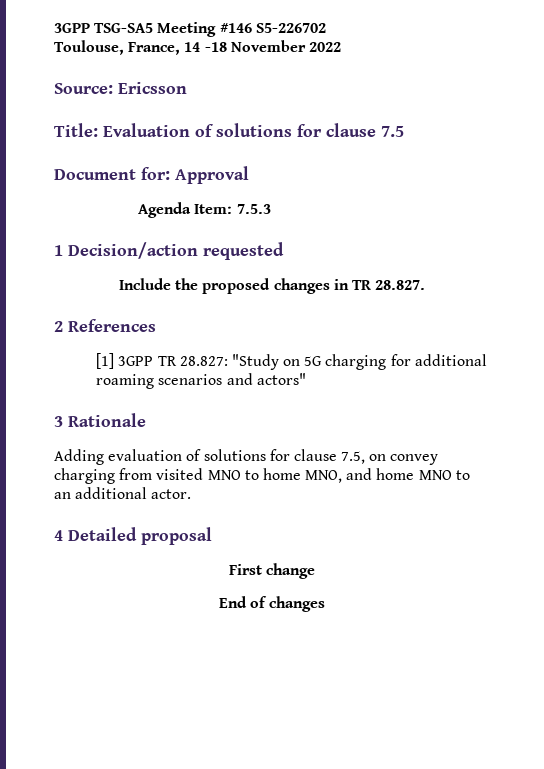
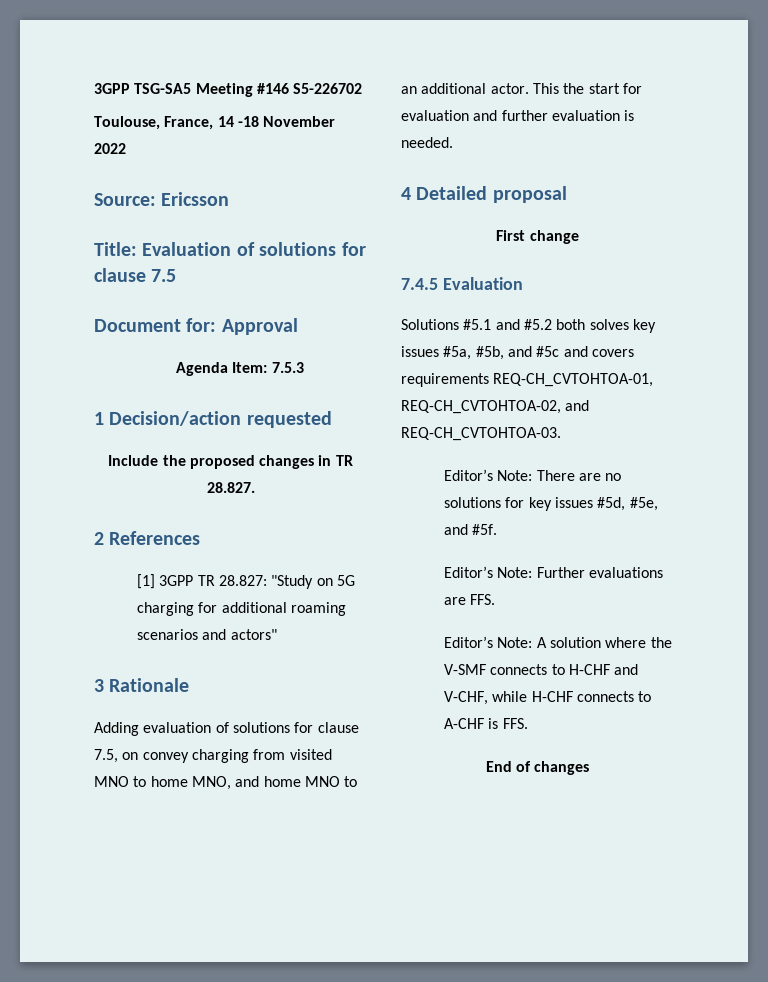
+ This the start for evaluation and further evaluation is needed.
+ 7.4.5 Evaluation
+ Solutions #5.1 and #5.2 both solves key issues #5a, #5b, and #5c and covers requirements REQ-CH_CVTOHTOA-01, REQ-CH_CVTOHTOA-02, and REQ-CH_CVTOHTOA-03.
+ Editor’s Note: There are no solutions for key issues #5d, #5e, and #5f.
+ Editor’s Note: Further evaluations are FFS.
+ Editor’s Note: A solution where the V-SMF connects to H-CHF and V-CHF, while H-CHF connects to A-CHF is FFS.

